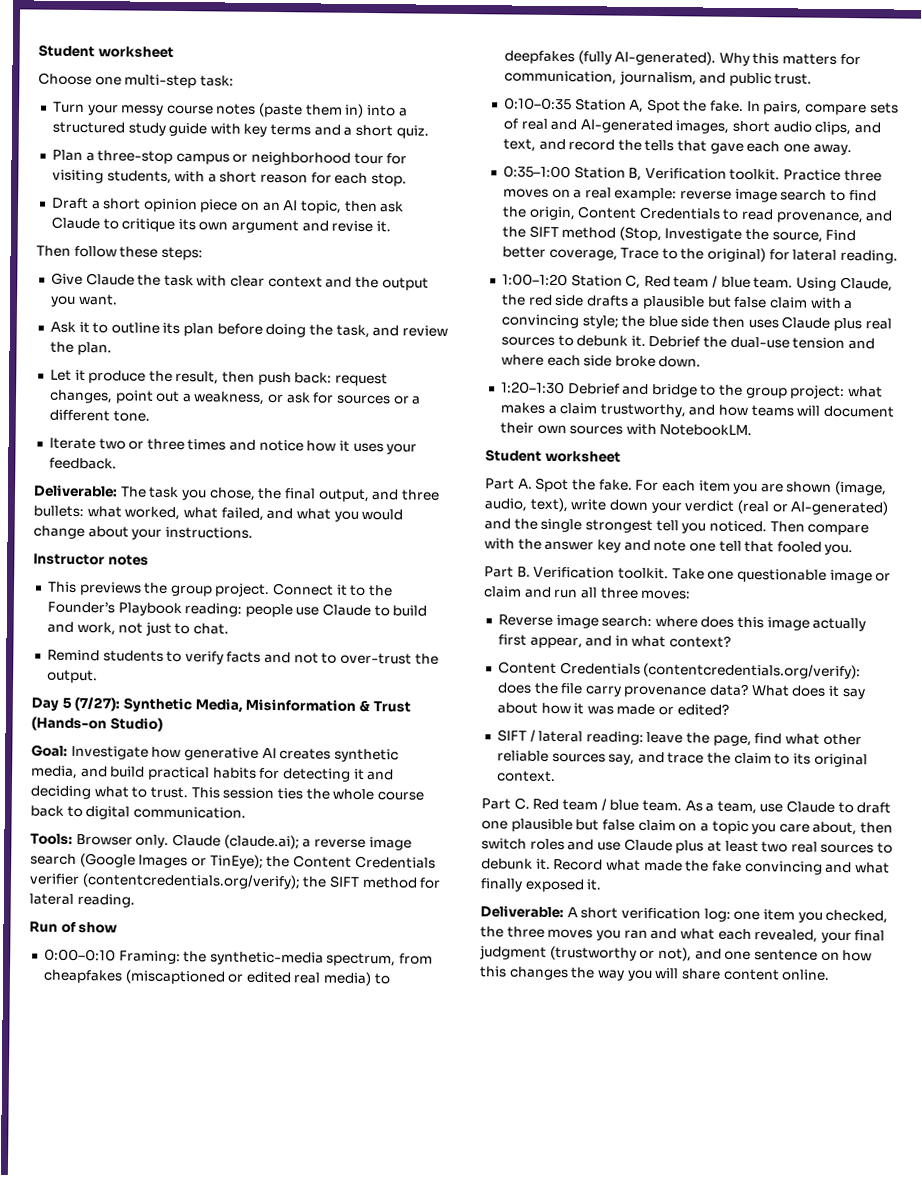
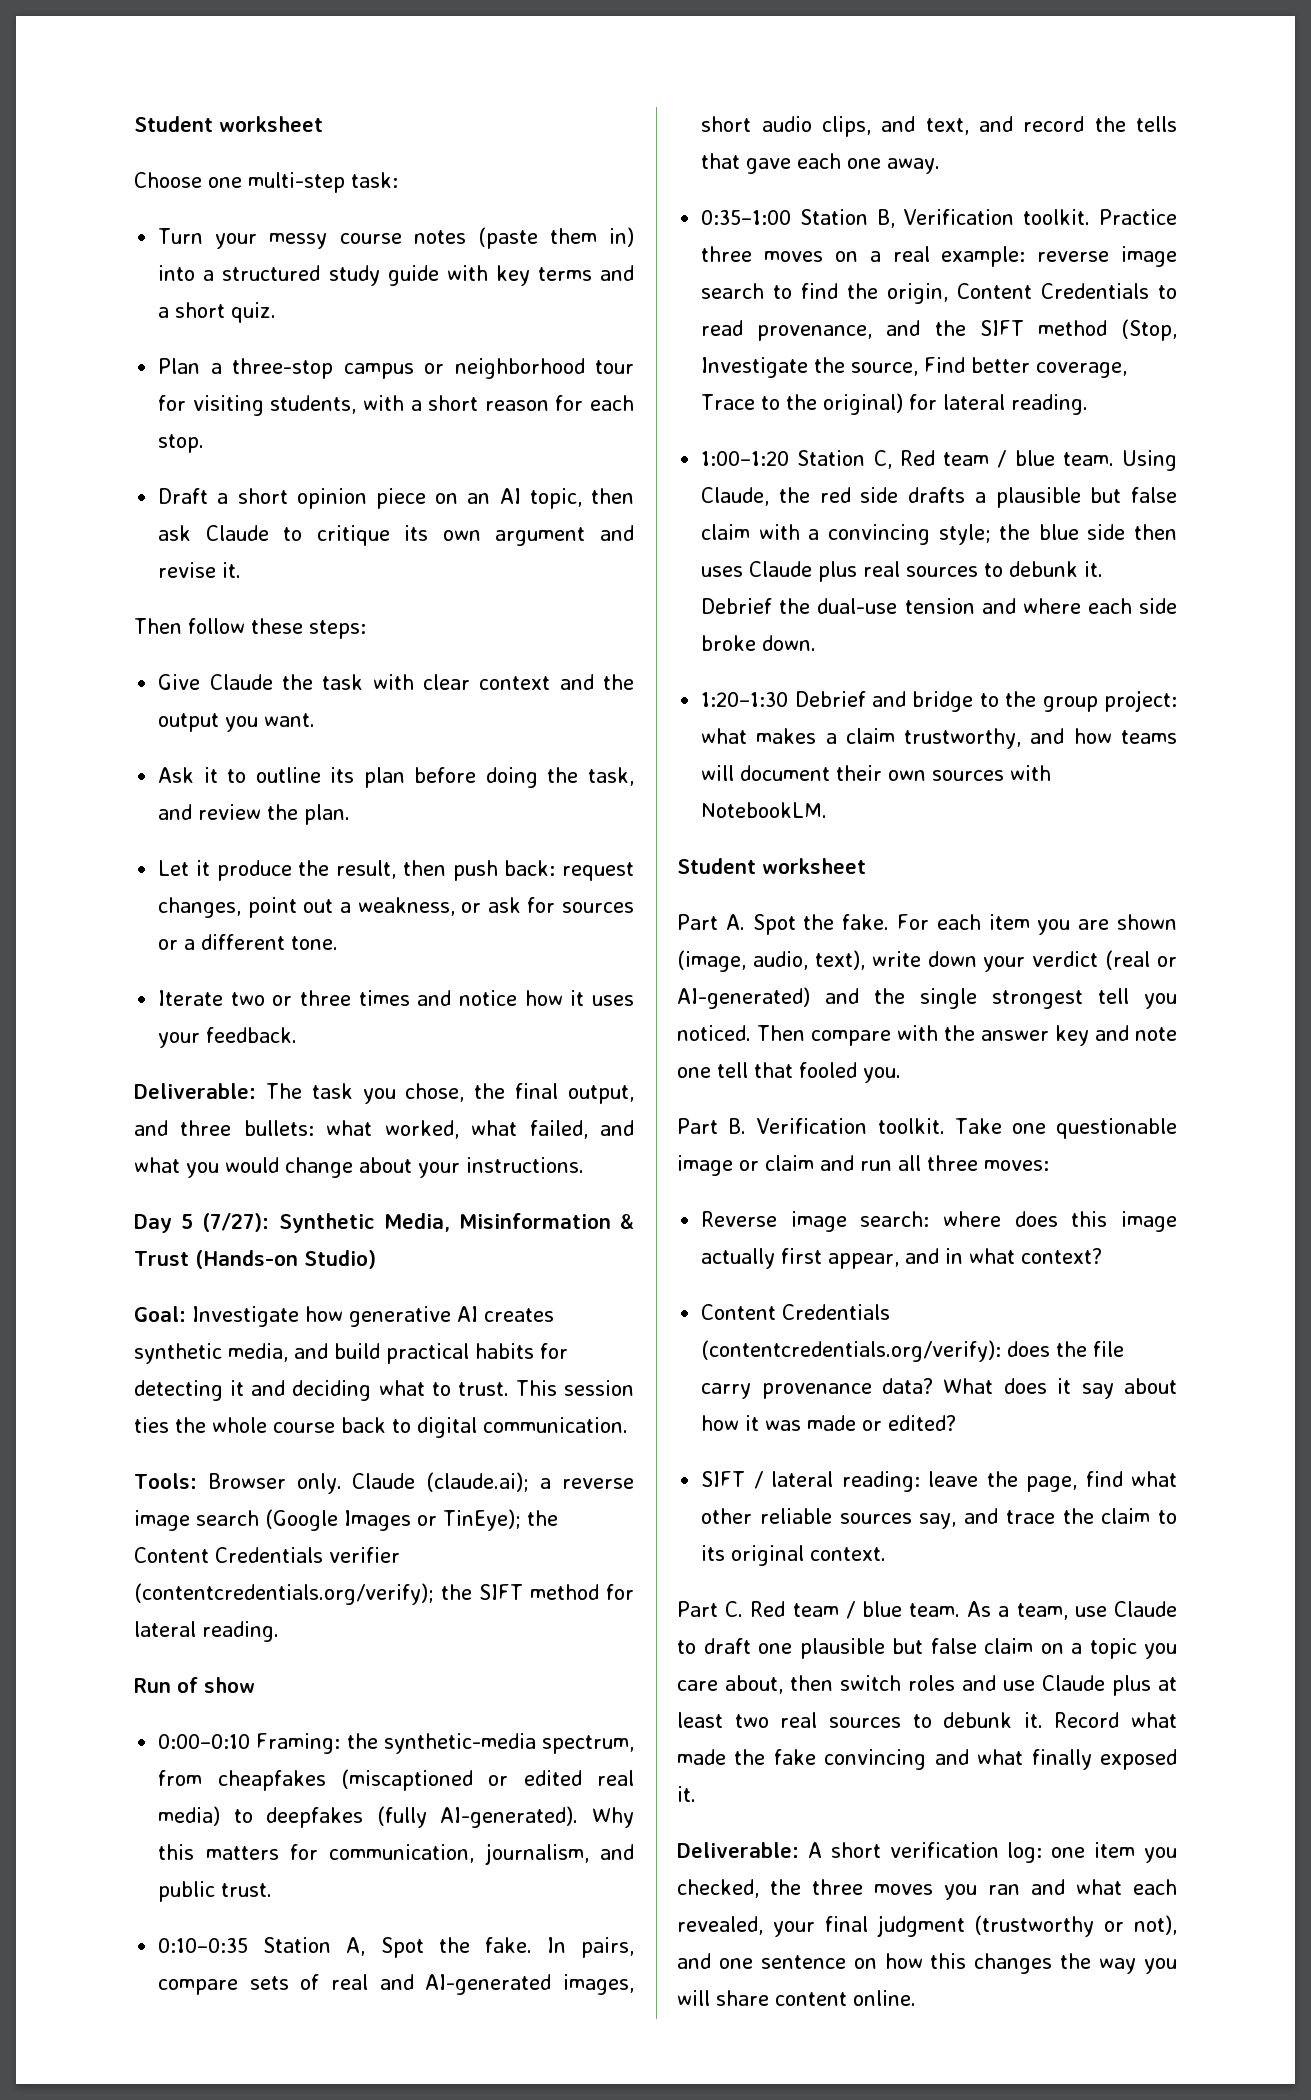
- Instructor notes
- This previews the group project. Connect it to the Founder’s Playbook reading: people use Claude to build and work, not just to chat.
- Remind students to verify facts and not to over-trust the output.

